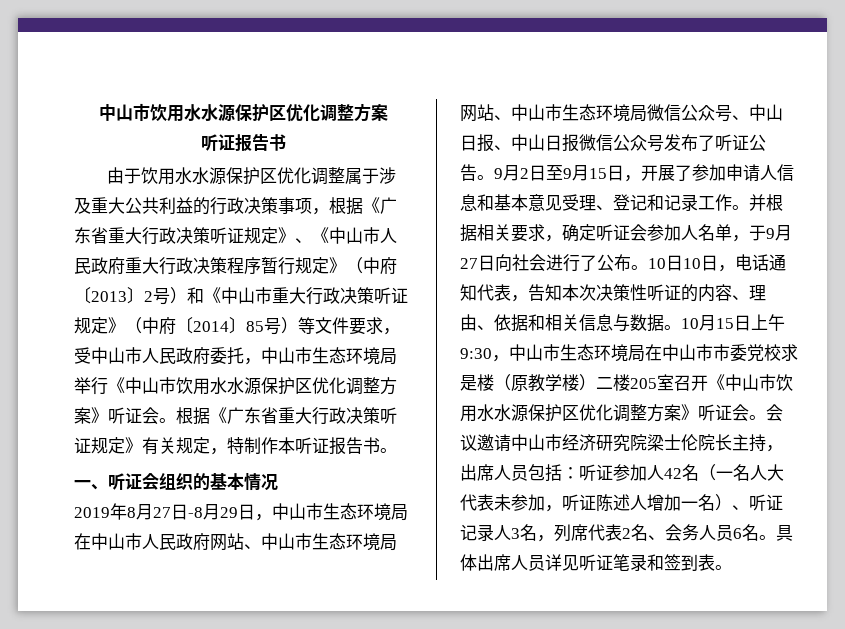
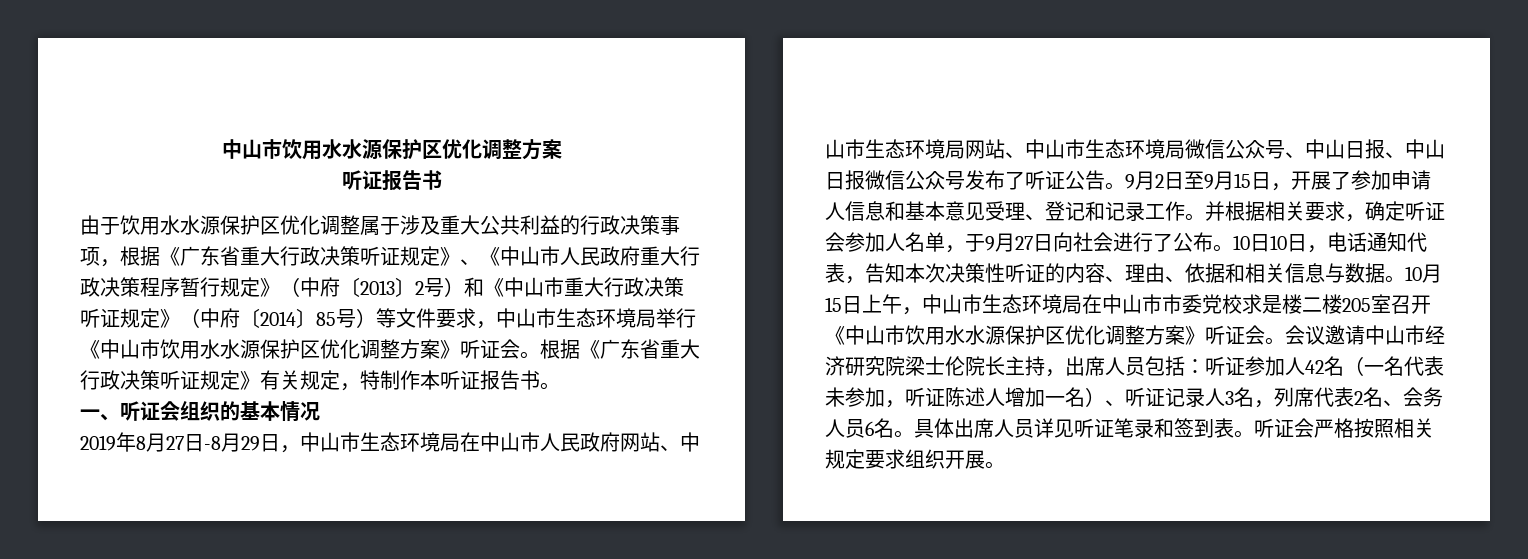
- 由于饮用水水源保护区优化调整属于涉及重大公共利益的行政决策事项，根据《广东省重大行政决策听证规定》、《中山市人民政府重大行政决策程序暂行规定》（中府〔2013〕2号）和《中山市重大行政决策听证规定》（中府〔2014〕85号）等文件要求，受中山市人民政府委托，中山市生态环境局举行《中山市饮用水水源保护区优化调整方案》听证会。
+ 由于饮用水水源保护区优化调整属于涉及重大公共利益的行政决策事项，根据《广东省重大行政决策听证规定》、《中山市人民政府重大行政决策程序暂行规定》（中府〔2013〕2号）和《中山市重大行政决策听证规定》（中府〔2014〕85号）等文件要求，中山市生态环境局举行《中山市饮用水水源保护区优化调整方案》听证会。
- 10月15日上午9:30，中山市生态环境局在中山市市委党校求是楼（原教学楼）二楼205室召开《中山市饮用水水源保护区优化调整方案》听证会。
+ 10月15日上午，中山市生态环境局在中山市市委党校求是楼二楼205室召开《中山市饮用水水源保护区优化调整方案》听证会。
- 会议邀请中山市经济研究院梁士伦院长主持，出席人员包括：听证参加人42名（一名人大代表未参加，听证陈述人增加一名）、听证记录人3名，列席代表2名、会务人员6名。
+ 会议邀请中山市经济研究院梁士伦院长主持，出席人员包括：听证参加人42名（一名代表未参加，听证陈述人增加一名）、听证记录人3名，列席代表2名、会务人员6名。
+ 听证会严格按照相关规定要求组织开展。

